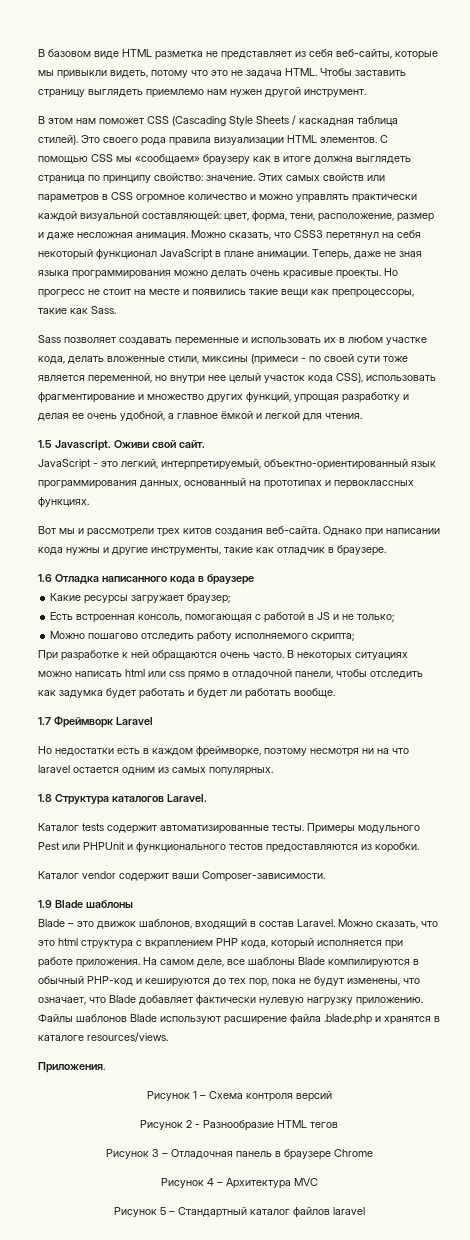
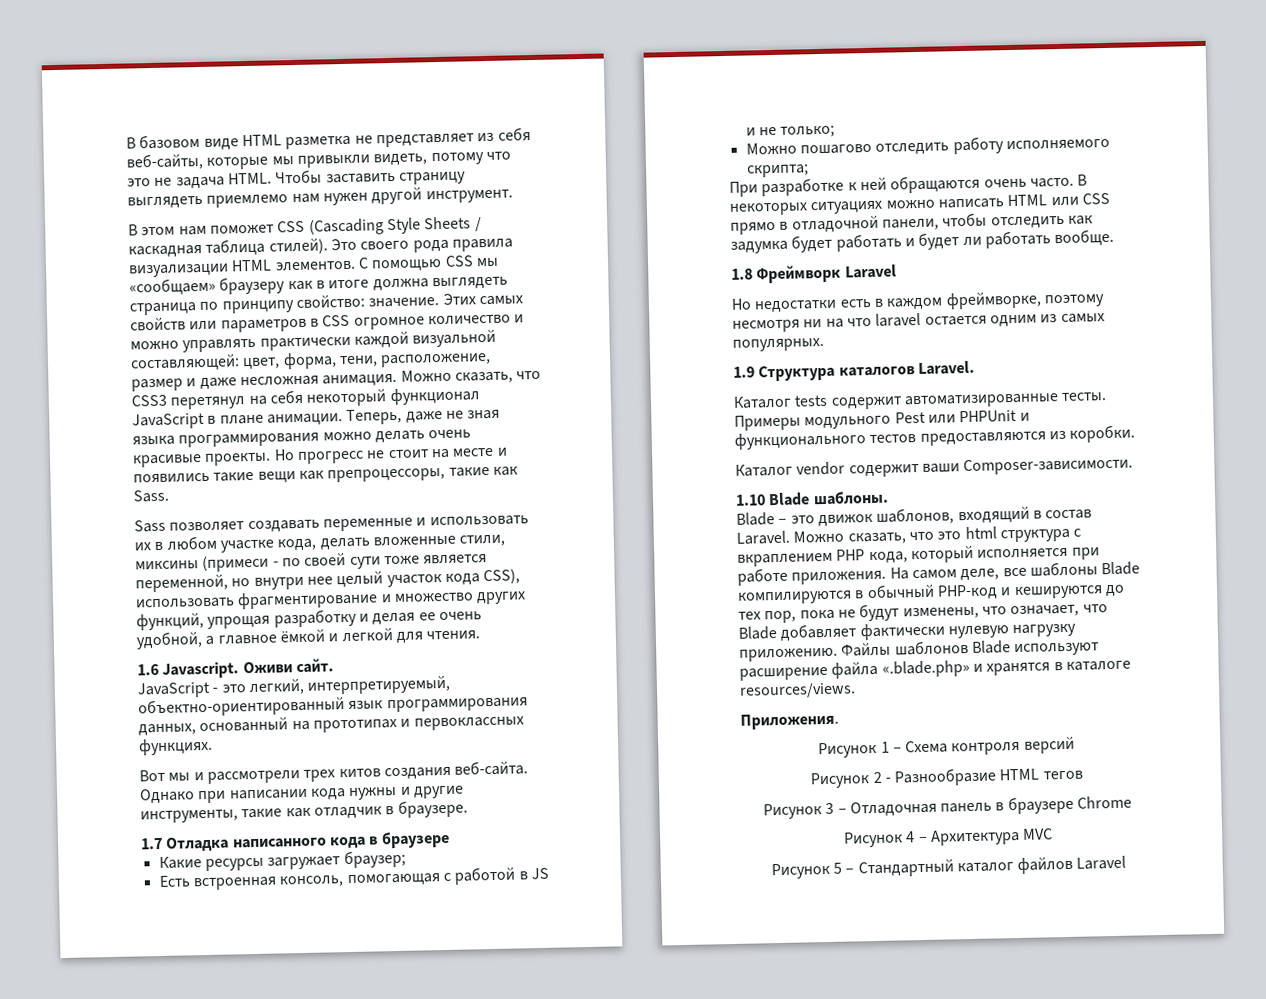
- 1.5 Javascript.
+ 1.6 Javascript.
- Оживи свой сайт.
+ Оживи сайт.
- 1.6 Отладка написанного кода в браузере
+ 1.7 Отладка написанного кода в браузере
- В некоторых ситуациях можно написать html или css прямо в отладочной панели, чтобы отследить как задумка будет работать и будет ли работать вообще.
+ В некоторых ситуациях можно написать HTML или CSS прямо в отладочной панели, чтобы отследить как задумка будет работать и будет ли работать вообще.
- 1.7 Фреймворк Laravel
+ 1.8 Фреймворк Laravel
- 1.8 Структура каталогов Laravel.
+ 1.9 Структура каталогов Laravel.
- 1.9 Blade шаблоны
+ 1.10 Blade шаблоны.
- Файлы шаблонов Blade используют расширение файла .blade.php и хранятся в каталоге resources/views.
+ Файлы шаблонов Blade используют расширение файла «.blade.php» и хранятся в каталоге resources/views.
- Рисунок 5 – Стандартный каталог файлов laravel
+ Рисунок 5 – Стандартный каталог файлов Laravel

